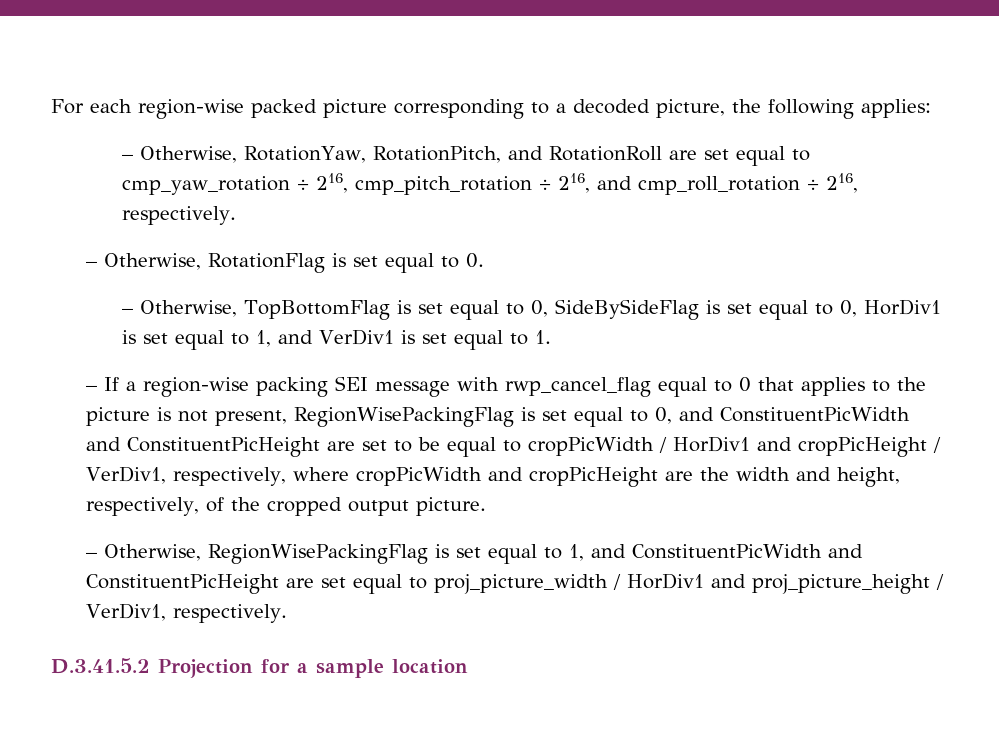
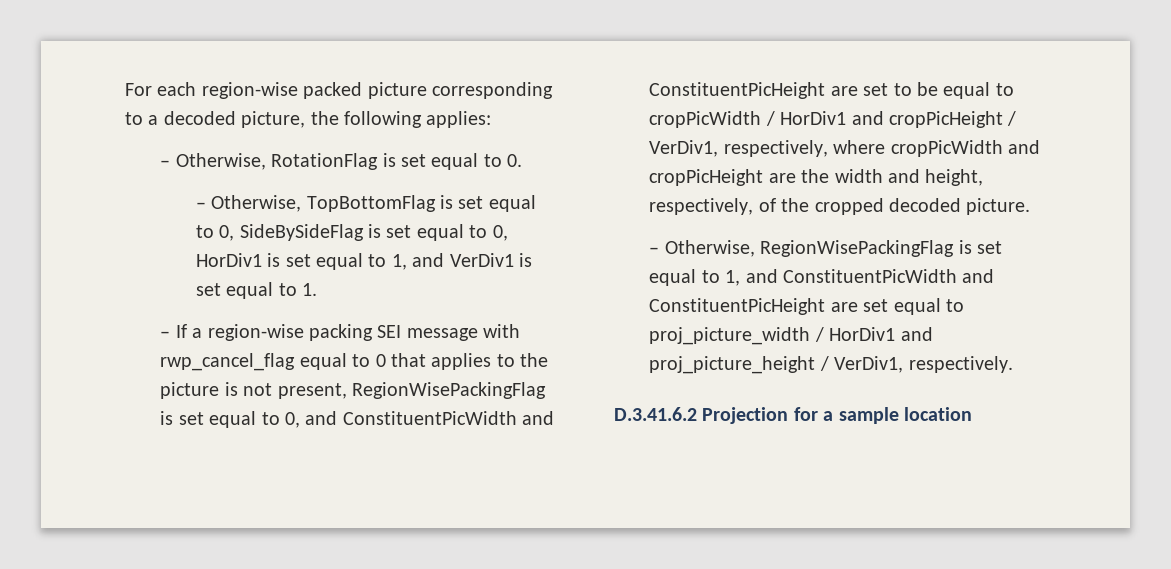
- – Otherwise, RotationYaw, RotationPitch, and RotationRoll are set equal to cmp_yaw_rotation ÷ 216, cmp_pitch_rotation ÷ 216, and cmp_roll_rotation ÷ 216, respectively.
- – If a region-wise packing SEI message with rwp_cancel_flag equal to 0 that applies to the picture is not present, RegionWisePackingFlag is set equal to 0, and ConstituentPicWidth and ConstituentPicHeight are set to be equal to cropPicWidth / HorDiv1 and cropPicHeight / VerDiv1, respectively, where cropPicWidth and cropPicHeight are the width and height, respectively, of the cropped output picture.
+ – If a region-wise packing SEI message with rwp_cancel_flag equal to 0 that applies to the picture is not present, RegionWisePackingFlag is set equal to 0, and ConstituentPicWidth and ConstituentPicHeight are set to be equal to cropPicWidth / HorDiv1 and cropPicHeight / VerDiv1, respectively, where cropPicWidth and cropPicHeight are the width and height, respectively, of the cropped decoded picture.
- D.3.41.5.2 Projection for a sample location
+ D.3.41.6.2 Projection for a sample location

